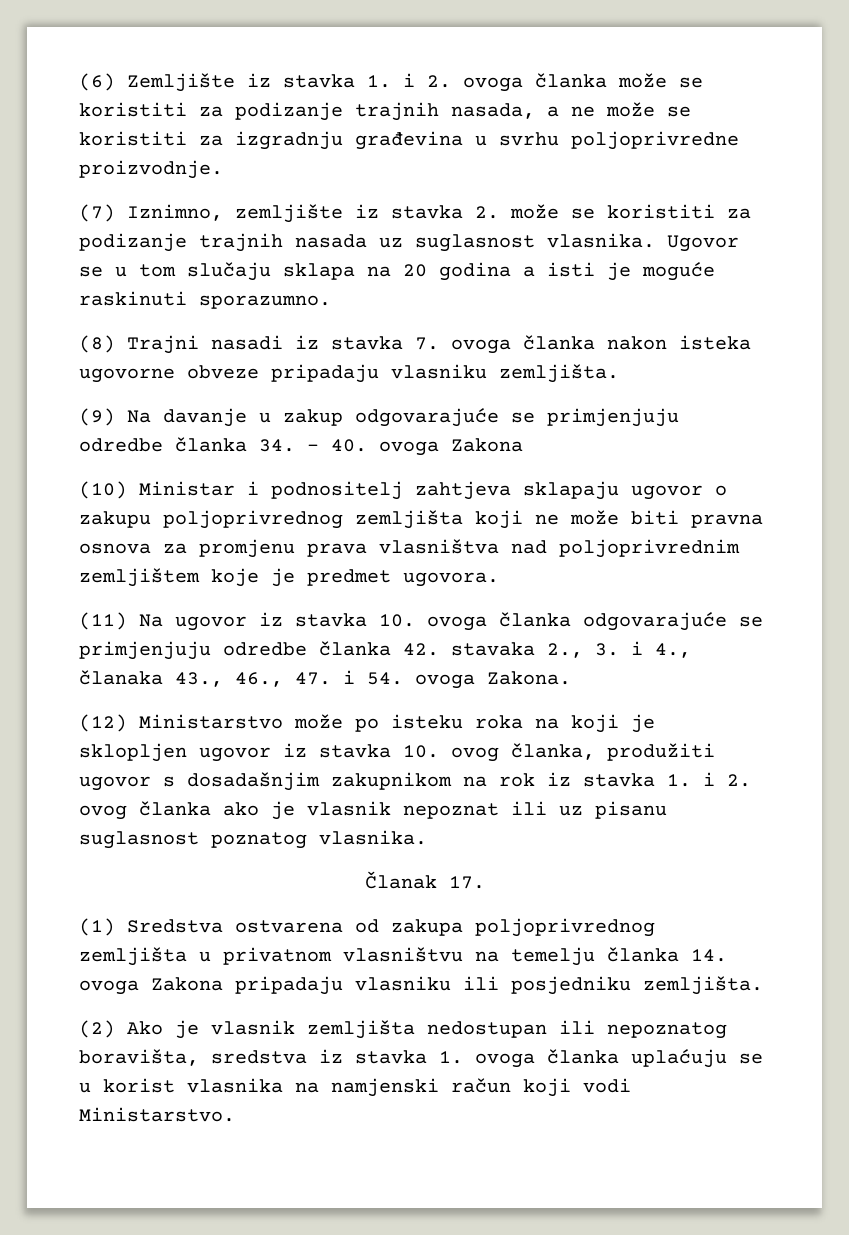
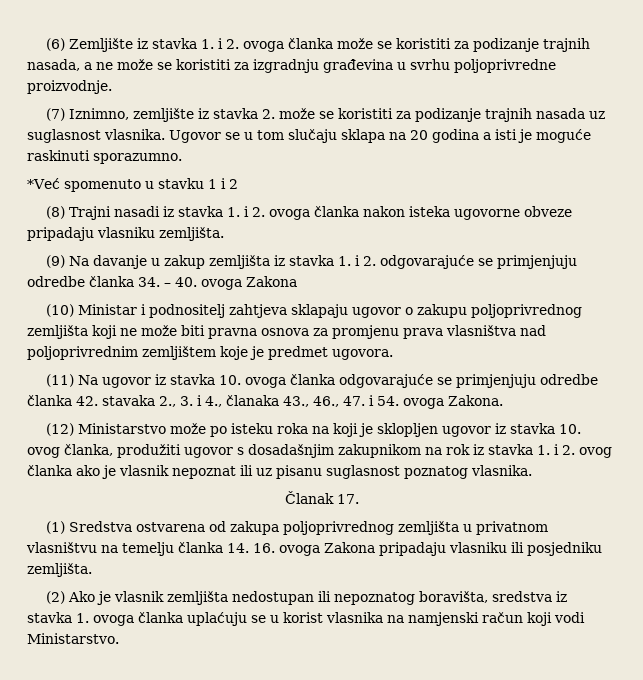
+ *Već spomenuto u stavku 1 i 2
- (8) Trajni nasadi iz stavka 7. ovoga članka nakon isteka ugovorne obveze pripadaju vlasniku zemljišta.
+ (8) Trajni nasadi iz stavka 1. i 2. ovoga članka nakon isteka ugovorne obveze pripadaju vlasniku zemljišta.
- (9) Na davanje u zakup odgovarajuće se primjenjuju odredbe članka 34. – 40. ovoga Zakona
+ (9) Na davanje u zakup zemljišta iz stavka 1. i 2. odgovarajuće se primjenjuju odredbe članka 34. – 40. ovoga Zakona
- (1) Sredstva ostvarena od zakupa poljoprivrednog zemljišta u privatnom vlasništvu na temelju članka 14. ovoga Zakona pripadaju vlasniku ili posjedniku zemljišta.
+ (1) Sredstva ostvarena od zakupa poljoprivrednog zemljišta u privatnom vlasništvu na temelju članka 14. 16. ovoga Zakona pripadaju vlasniku ili posjedniku zemljišta.

